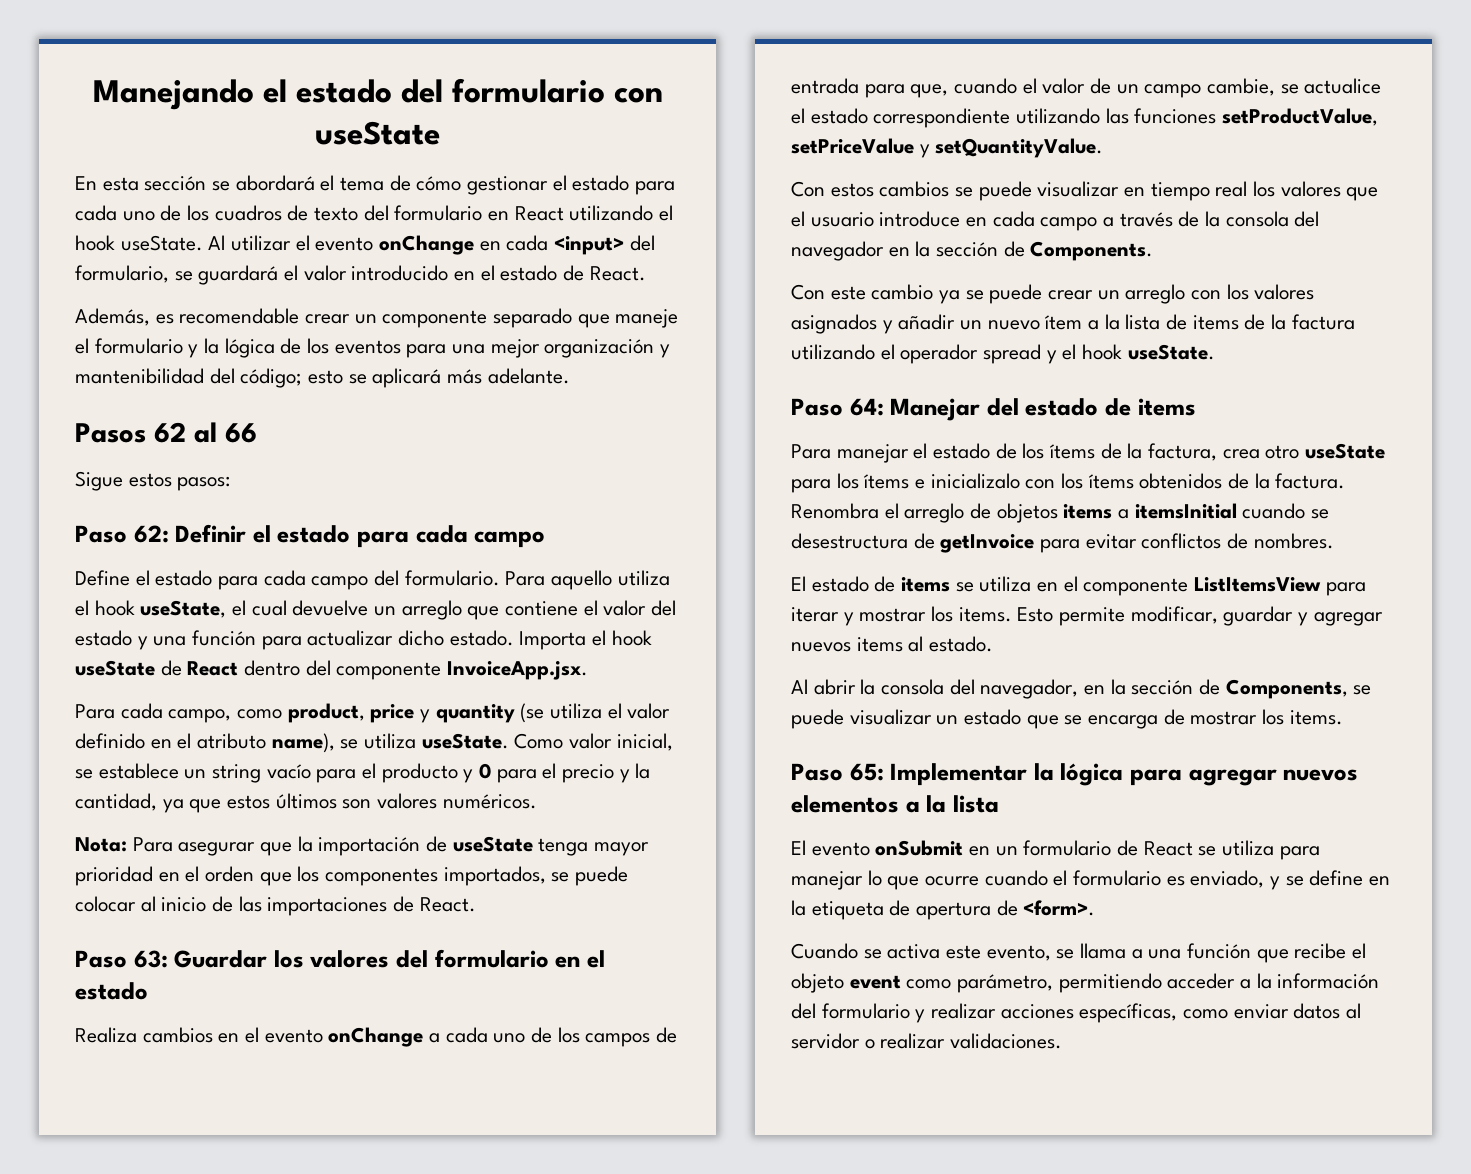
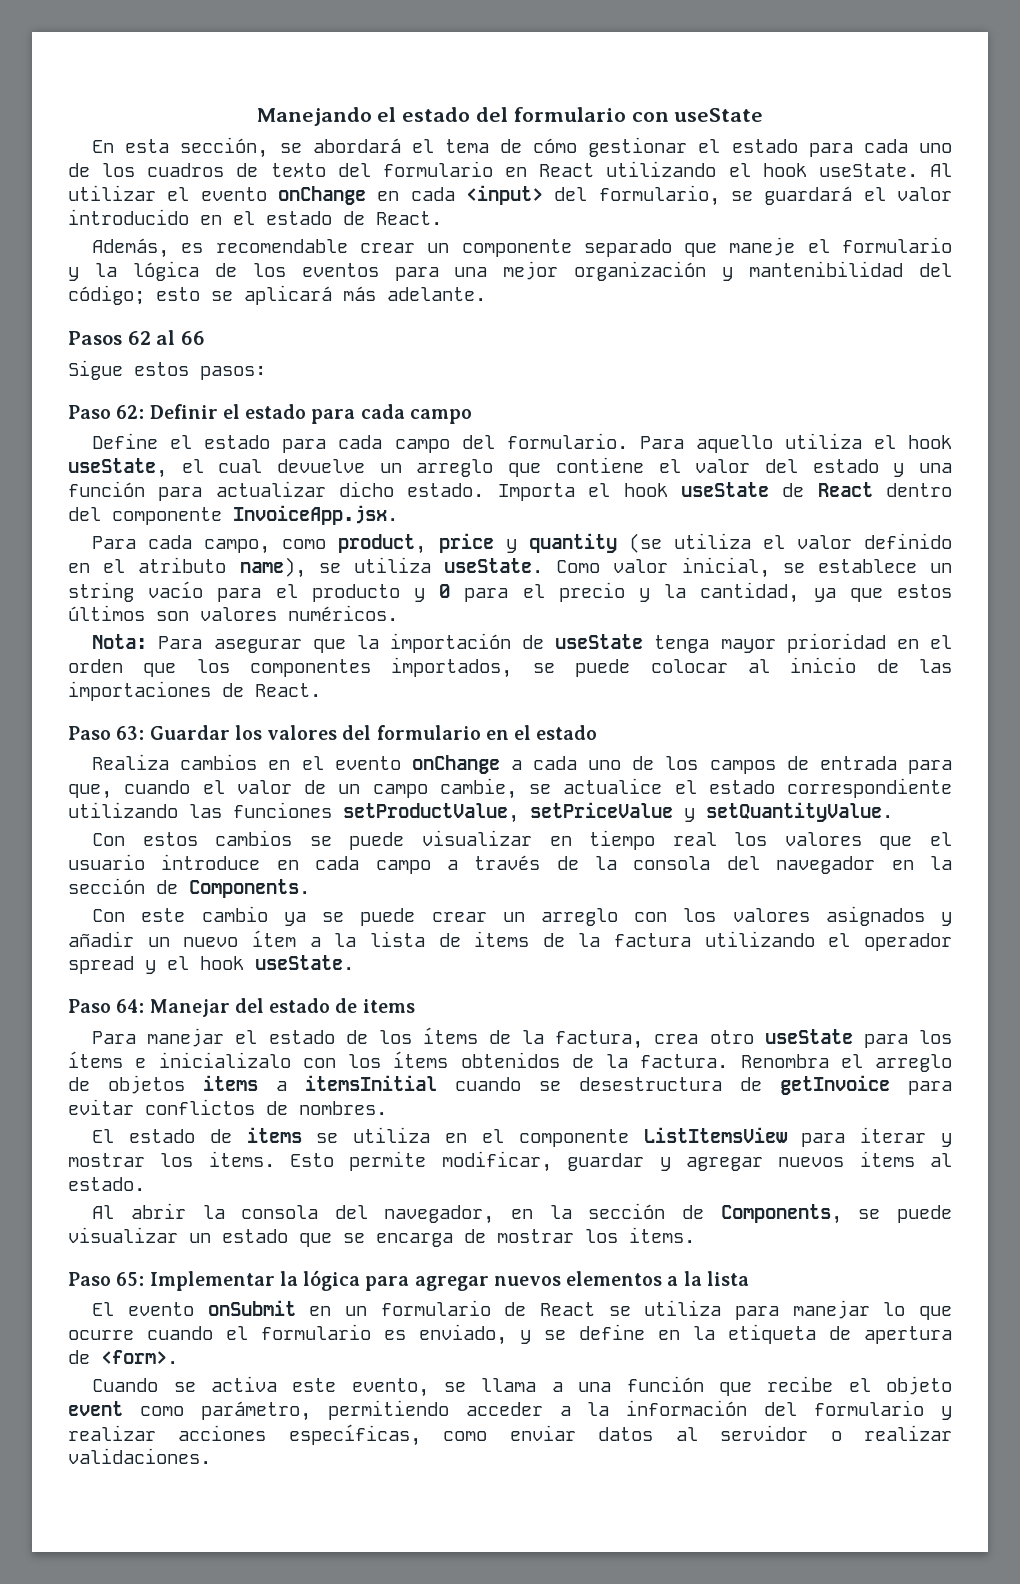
- En esta sección se abordará el tema de cómo gestionar el estado para cada uno de los cuadros de texto del formulario en React utilizando el hook useState.
+ En esta sección, se abordará el tema de cómo gestionar el estado para cada uno de los cuadros de texto del formulario en React utilizando el hook useState.

